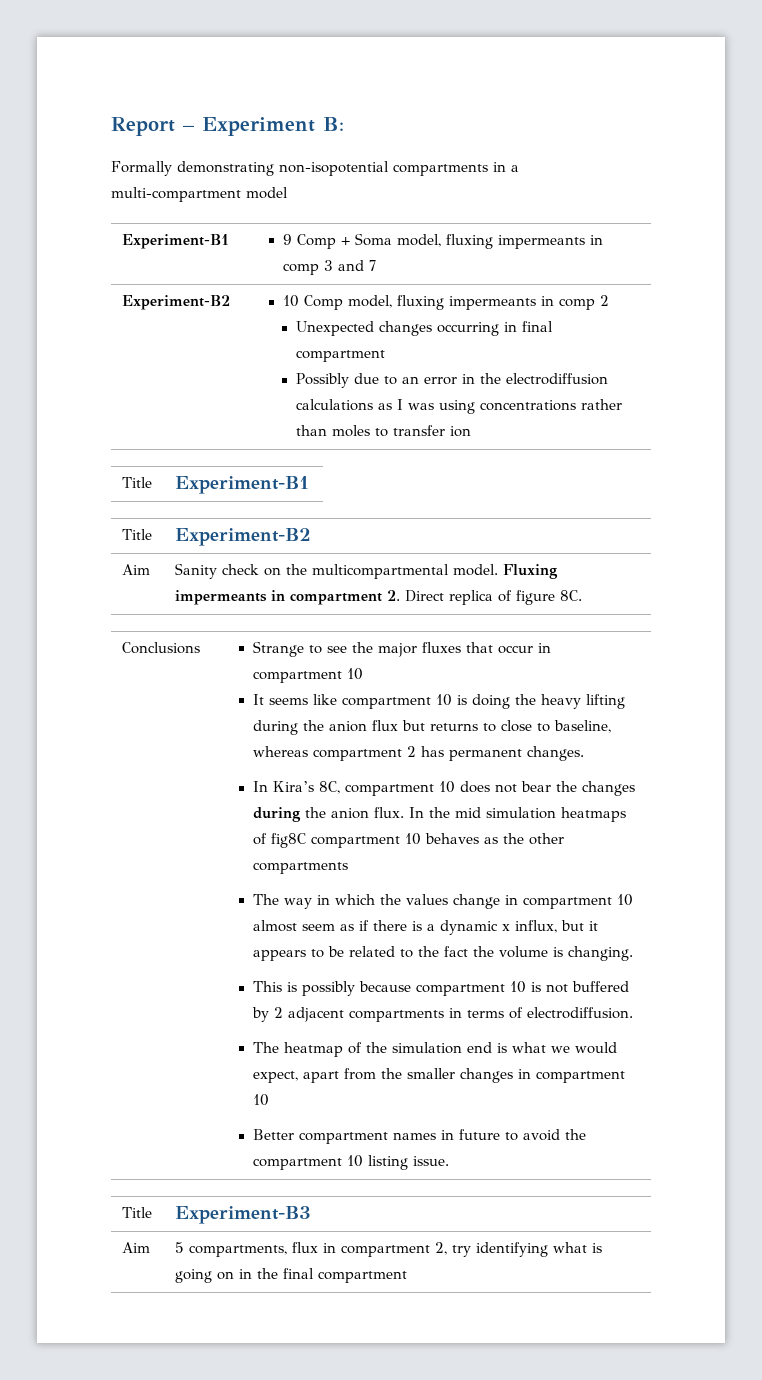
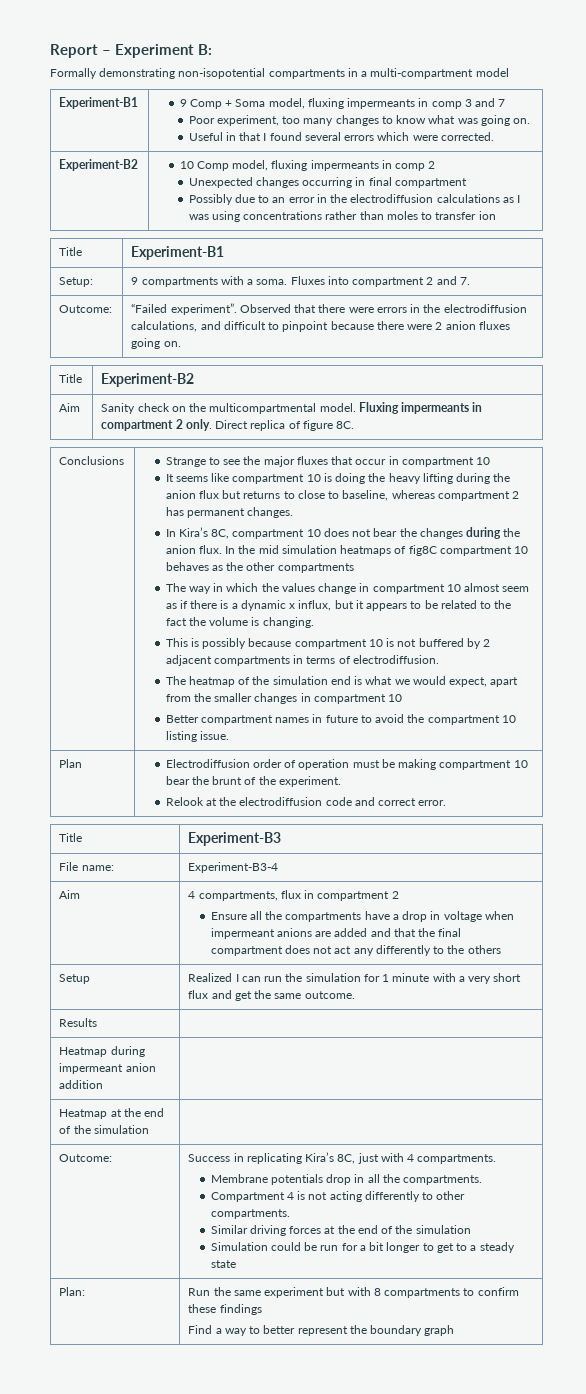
  Experiment-B1 | 9 Comp + Soma model, fluxing impermeants in comp 3 and 7
+ Poor experiment, too many changes to know what was going on.
+ Useful in that I found several errors which were corrected.
+ Setup: | 9 compartments with a soma. Fluxes into compartment 2 and 7.
+ Outcome: | “Failed experiment”. Observed that there were errors in the electrodiffusion calculations, and difficult to pinpoint because there were 2 anion fluxes going on.
- Aim | Sanity check on the multicompartmental model. Fluxing impermeants in compartment 2. Direct replica of figure 8C.
+ Aim | Sanity check on the multicompartmental model. Fluxing impermeants in compartment 2 only. Direct replica of figure 8C.
+ Plan | Electrodiffusion order of operation must be making compartment 10 bear the brunt of the experiment.
+ Relook at the electrodiffusion code and correct error.
- Aim | 5 compartments, flux in compartment 2, try identifying what is going on in the final compartment
+ File name: | Experiment-B3-4
+ Aim | 4 compartments, flux in compartment 2
+ Ensure all the compartments have a drop in voltage when impermeant anions are added and that the final compartment does not act any differently to the others
+ Setup | Realized I can run the simulation for 1 minute with a very short flux and get the same outcome.
+ Results |
+ Heatmap during impermeant anion addition |
+ Heatmap at the end of the simulation |
+ Outcome: | Success in replicating Kira’s 8C, just with 4 compartments.
+ Membrane potentials drop in all the compartments.
+ Compartment 4 is not acting differently to other compartments.
+ Similar driving forces at the end of the simulation
+ Simulation could be run for a bit longer to get to a steady state
+ Plan: | Run the same experiment but with 8 compartments to confirm these findings
+ Find a way to better represent the boundary graph

